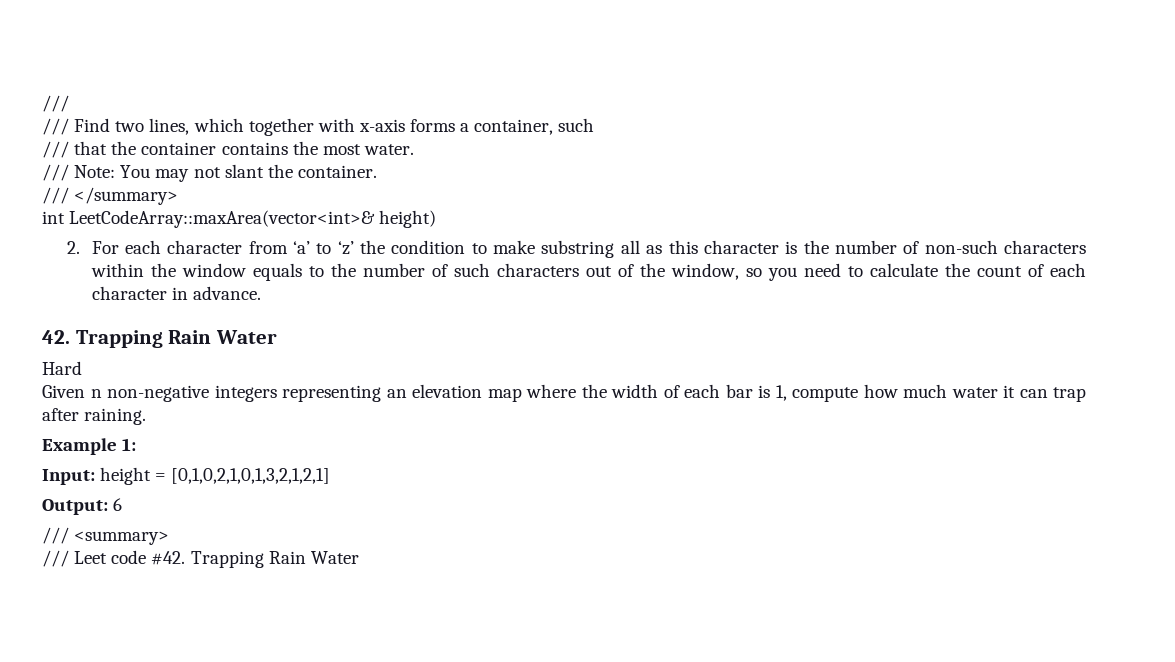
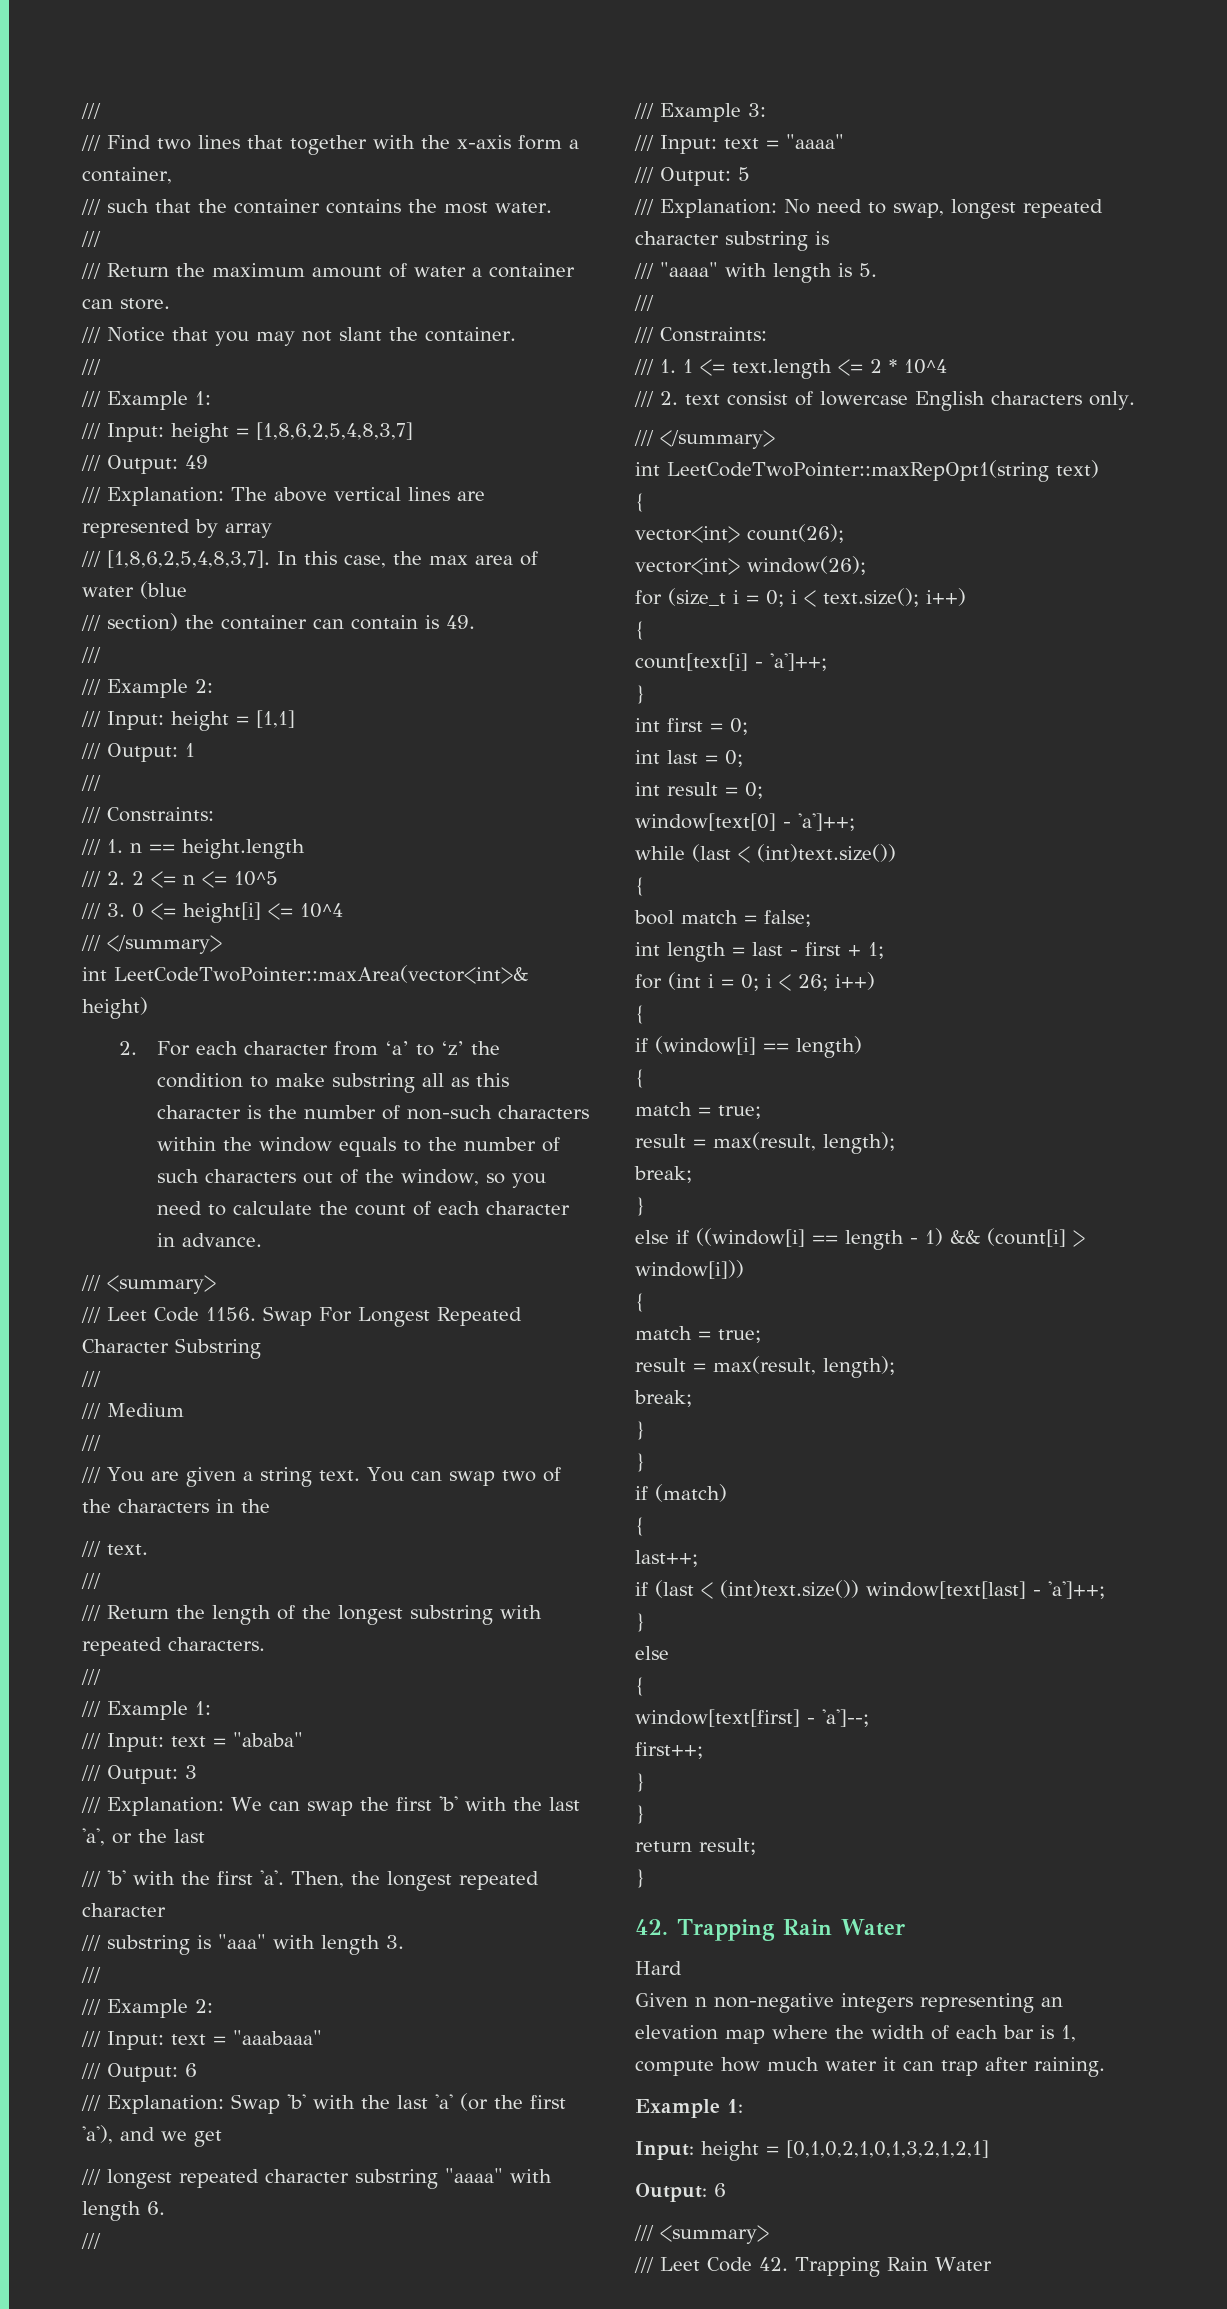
- /// Find two lines, which together with x-axis forms a container, such
- /// that the container contains the most water.
- /// Note: You may not slant the container.
+ /// Find two lines that together with the x-axis form a container,
+ /// such that the container contains the most water.
+ ///
+ /// Return the maximum amount of water a container can store.
+ /// Notice that you may not slant the container.
+ ///
+ /// Example 1:
+ /// Input: height = [1,8,6,2,5,4,8,3,7]
+ /// Output: 49
+ /// Explanation: The above vertical lines are represented by array
+ /// [1,8,6,2,5,4,8,3,7]. In this case, the max area of water (blue
+ /// section) the container can contain is 49.
+ ///
+ /// Example 2:
+ /// Input: height = [1,1]
+ /// Output: 1
+ ///
+ /// Constraints:
+ /// 1. n == height.length
+ /// 2. 2 <= n <= 10^5
+ /// 3. 0 <= height[i] <= 10^4
  /// </summary>
- int LeetCodeArray::maxArea(vector<int>& height)
+ int LeetCodeTwoPointer::maxArea(vector<int>& height)
  2. For each character from ‘a’ to ‘z’ the condition to make substring all as this character is the number of non-such characters within the window equals to the number of such characters out of the window, so you need to calculate the count of each character in advance.
+ /// <summary>
+ /// Leet Code 1156. Swap For Longest Repeated Character Substring
+ ///
+ /// Medium
+ ///
+ /// You are given a string text. You can swap two of the characters in the
+ /// text.
+ ///
+ /// Return the length of the longest substring with repeated characters.
+ ///
+ /// Example 1:
+ /// Input: text = "ababa"
+ /// Output: 3
+ /// Explanation: We can swap the first 'b' with the last 'a', or the last
+ /// 'b' with the first 'a'. Then, the longest repeated character
+ /// substring is "aaa" with length 3.
+ ///
+ /// Example 2:
+ /// Input: text = "aaabaaa"
+ /// Output: 6
+ /// Explanation: Swap 'b' with the last 'a' (or the first 'a'), and we get
+ /// longest repeated character substring "aaaa" with length 6.
+ ///
+ /// Example 3:
+ /// Input: text = "aaaa"
+ /// Output: 5
+ /// Explanation: No need to swap, longest repeated character substring is
+ /// "aaaa" with length is 5.
+ ///
+ /// Constraints:
+ /// 1. 1 <= text.length <= 2 * 10^4
+ /// 2. text consist of lowercase English characters only.
+ /// </summary>
+ int LeetCodeTwoPointer::maxRepOpt1(string text)
+ {
+ vector<int> count(26);
+ vector<int> window(26);
+ for (size_t i = 0; i < text.size(); i++)
+ {
+ count[text[i] - 'a']++;
+ }
+ int first = 0;
+ int last = 0;
+ int result = 0;
+ window[text[0] - 'a']++;
+ while (last < (int)text.size())
+ {
+ bool match = false;
+ int length = last - first + 1;
+ for (int i = 0; i < 26; i++)
+ {
+ if (window[i] == length)
+ {
+ match = true;
+ result = max(result, length);
+ break;
+ }
+ else if ((window[i] == length - 1) && (count[i] > window[i]))
+ {
+ match = true;
+ result = max(result, length);
+ break;
+ }
+ }
+ if (match)
+ {
+ last++;
+ if (last < (int)text.size()) window[text[last] - 'a']++;
+ }
+ else
+ {
+ window[text[first] - 'a']--;
+ first++;
+ }
+ }
+ return result;
+ }
- /// Leet code #42. Trapping Rain Water
+ /// Leet Code 42. Trapping Rain Water

